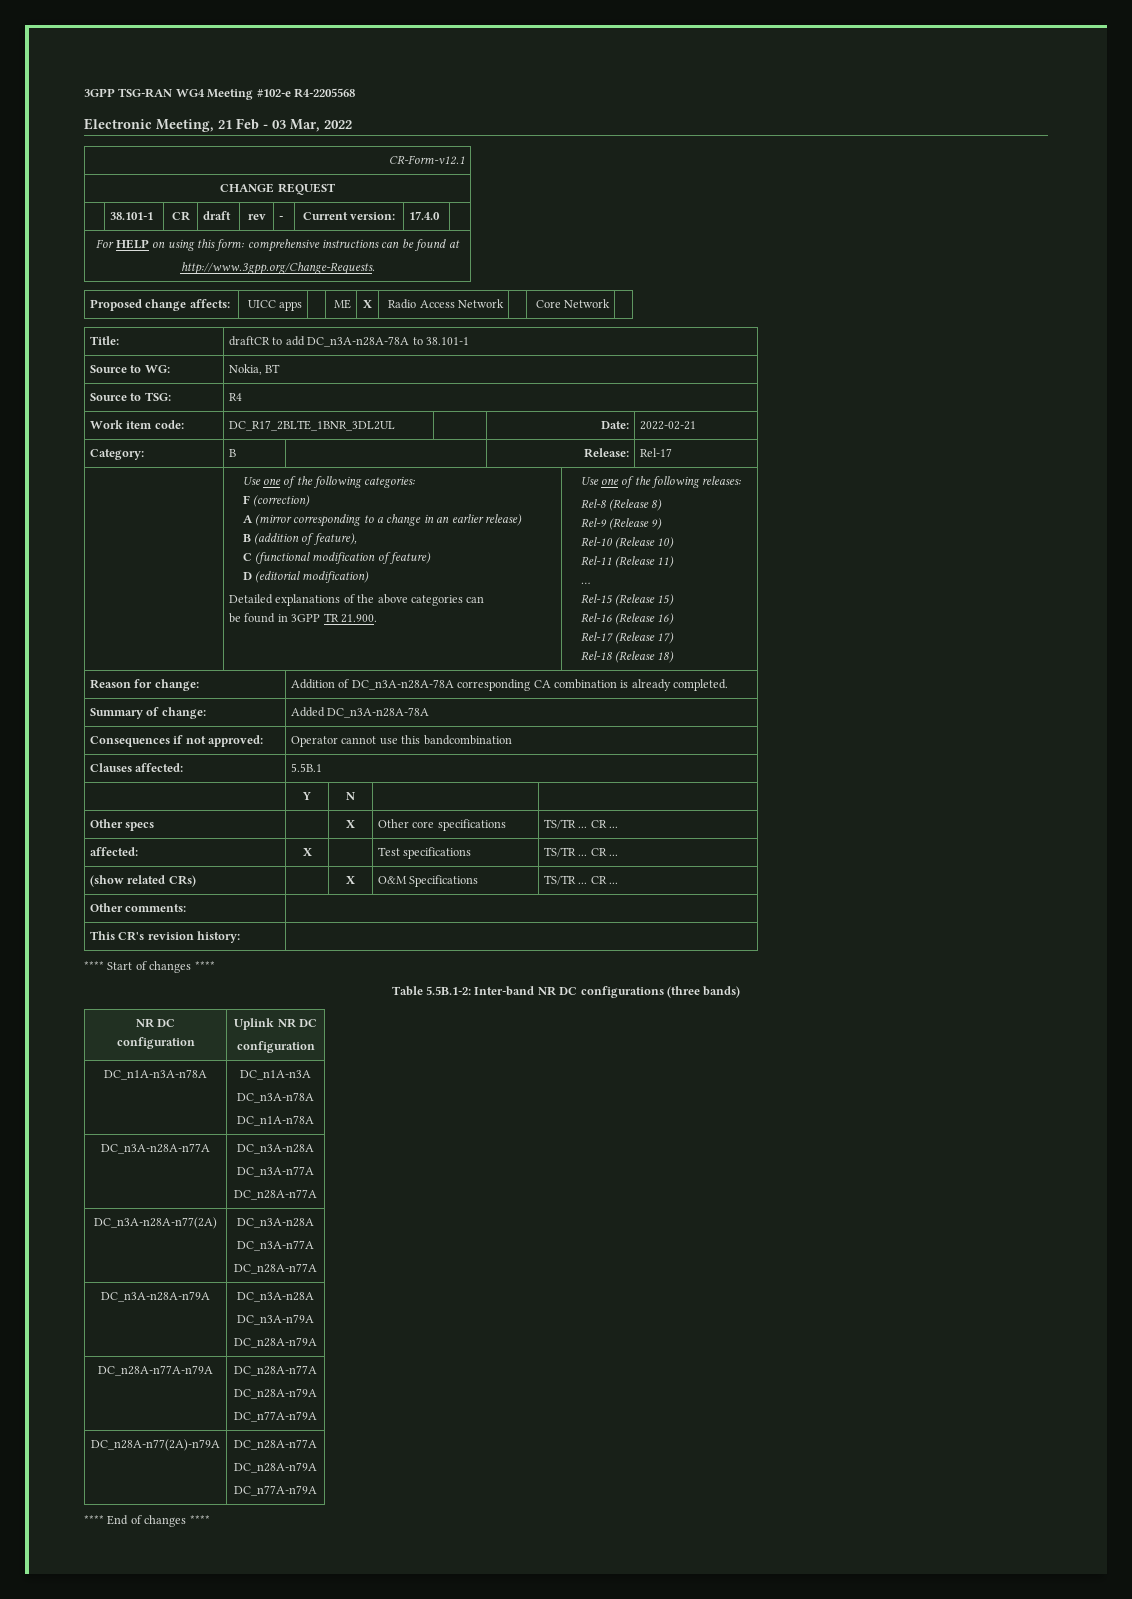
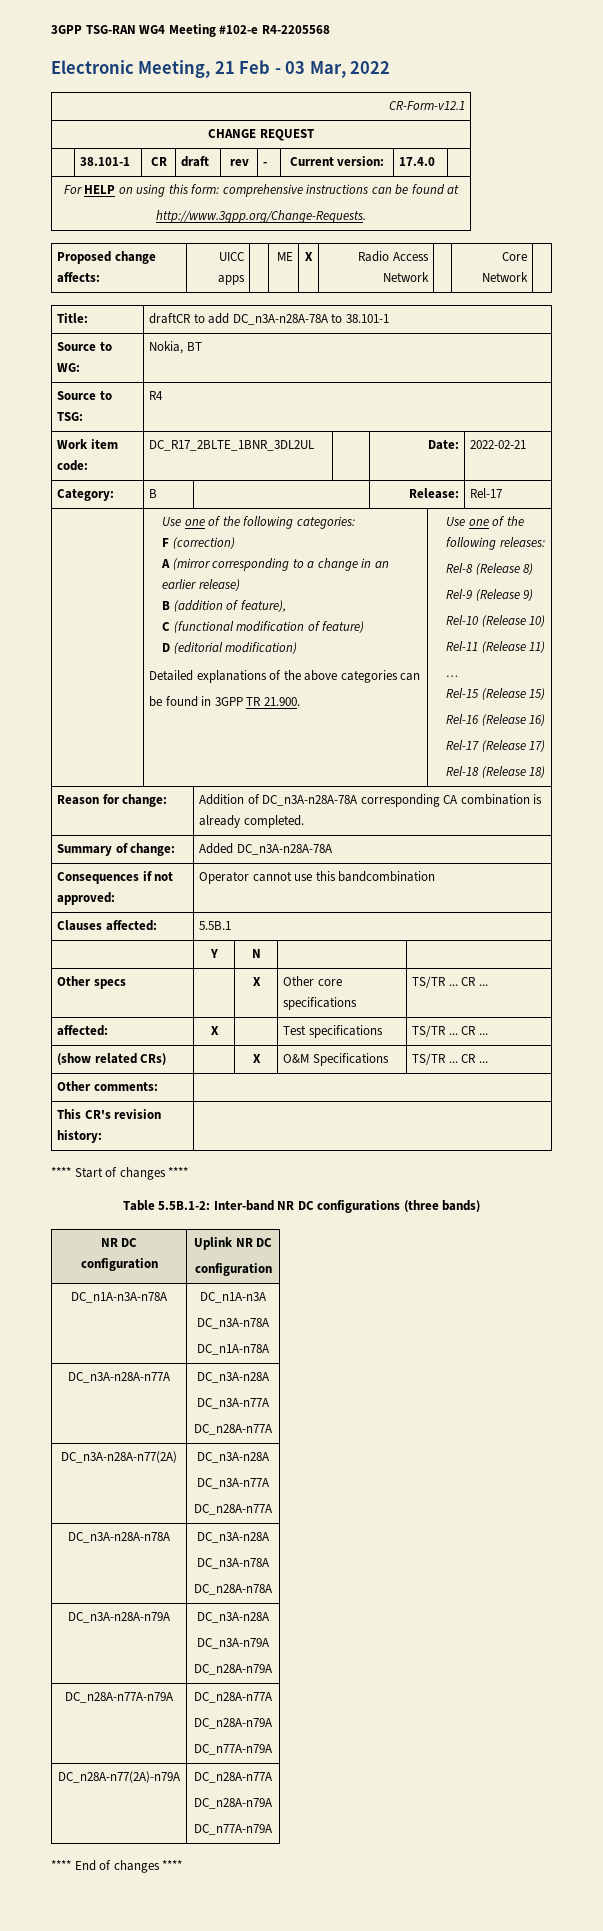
+ DC_n3A-n28A-n78A | DC_n3A-n28A
+ DC_n3A-n78A
+ DC_n28A-n78A

